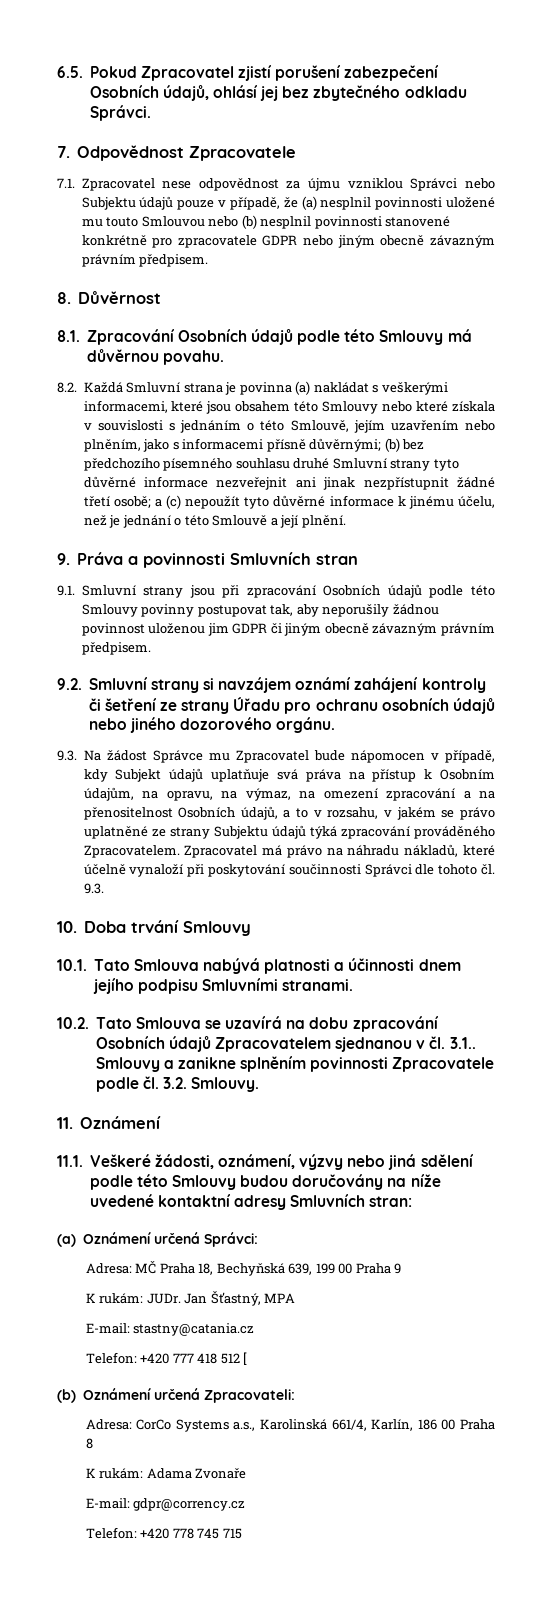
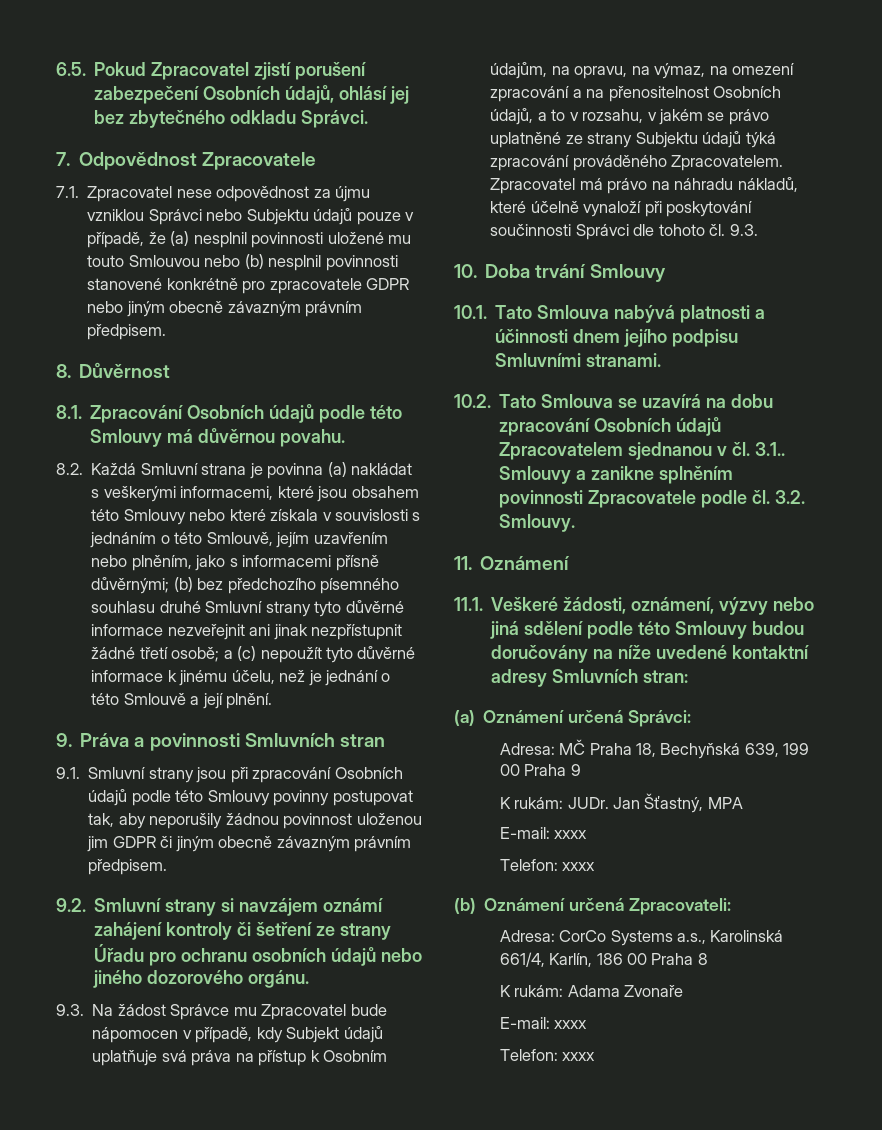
  Jan Šťastný, MPA
- E-mail: stastny@catania.cz
- Telefon: +420 777 418 512 [
+ E-mail: xxxx
+ Telefon: xxxx
  K rukám: Adama Zvonaře
- E-mail: gdpr@corrency.cz
- Telefon: +420 778 745 715
+ E-mail: xxxx
+ Telefon: xxxx

